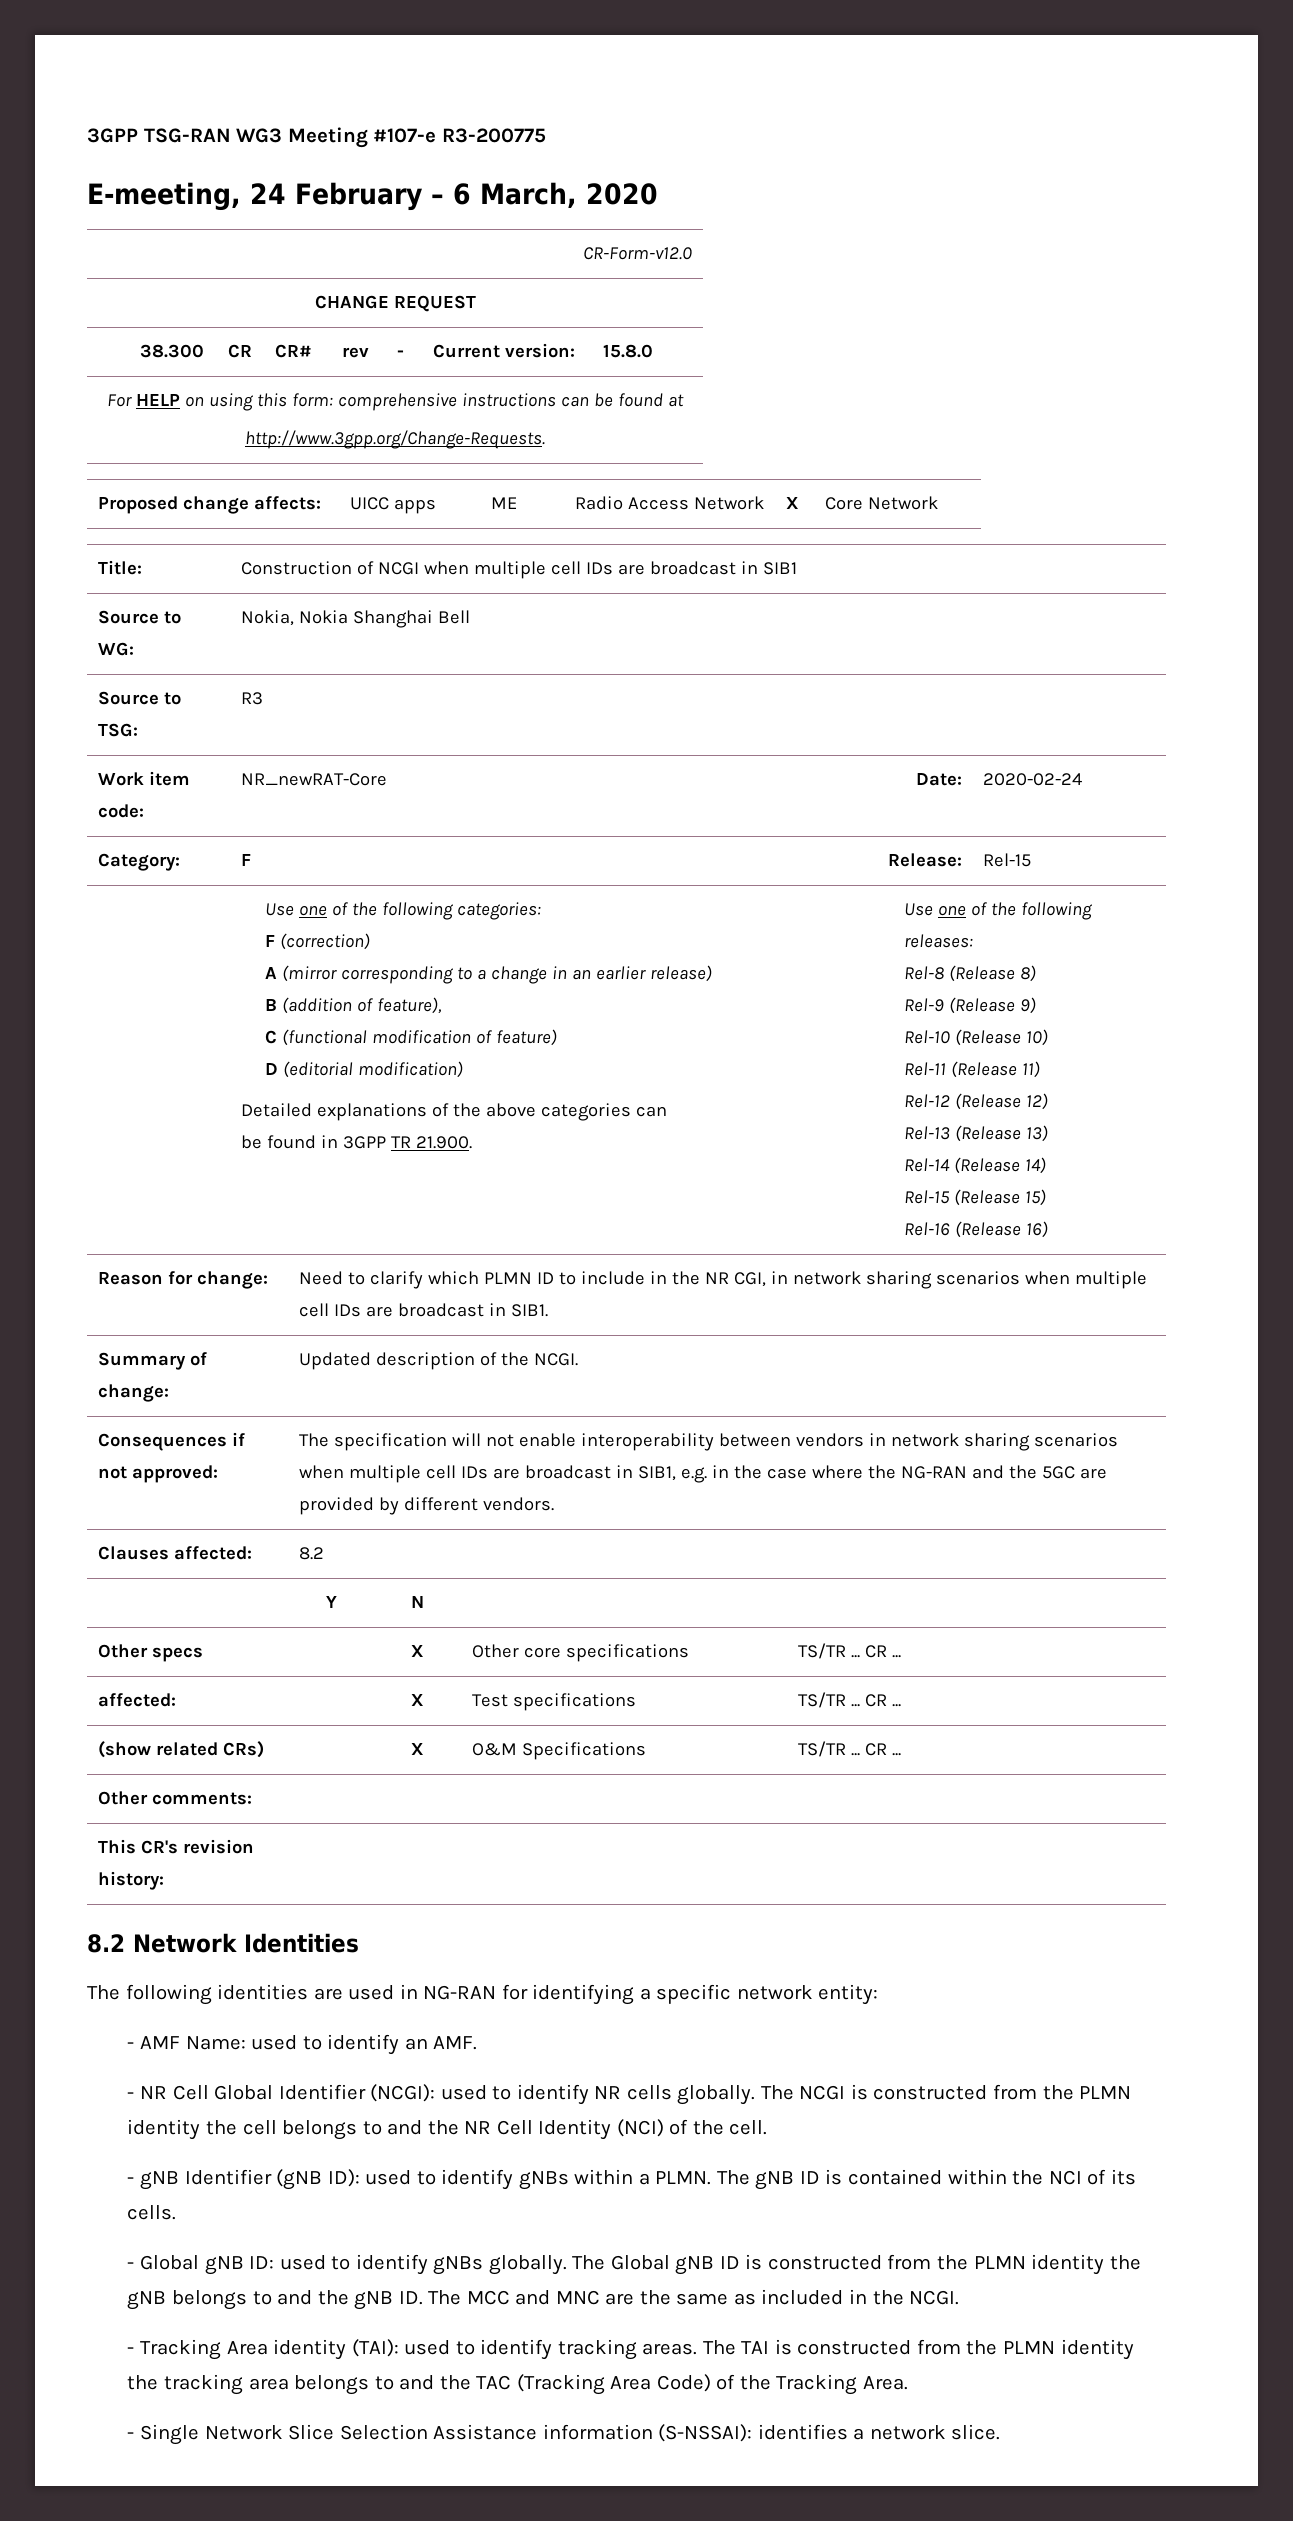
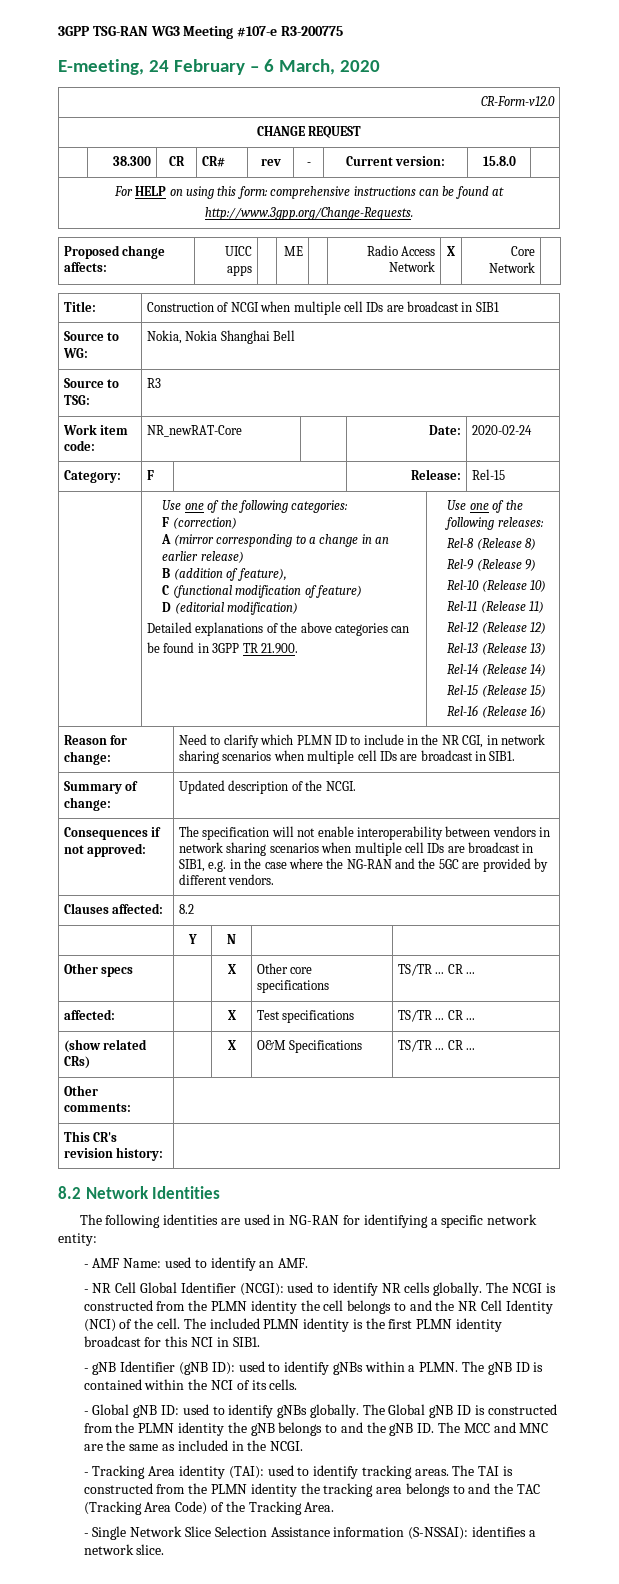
+ The included PLMN identity is the first PLMN identity broadcast for this NCI in SIB1.

